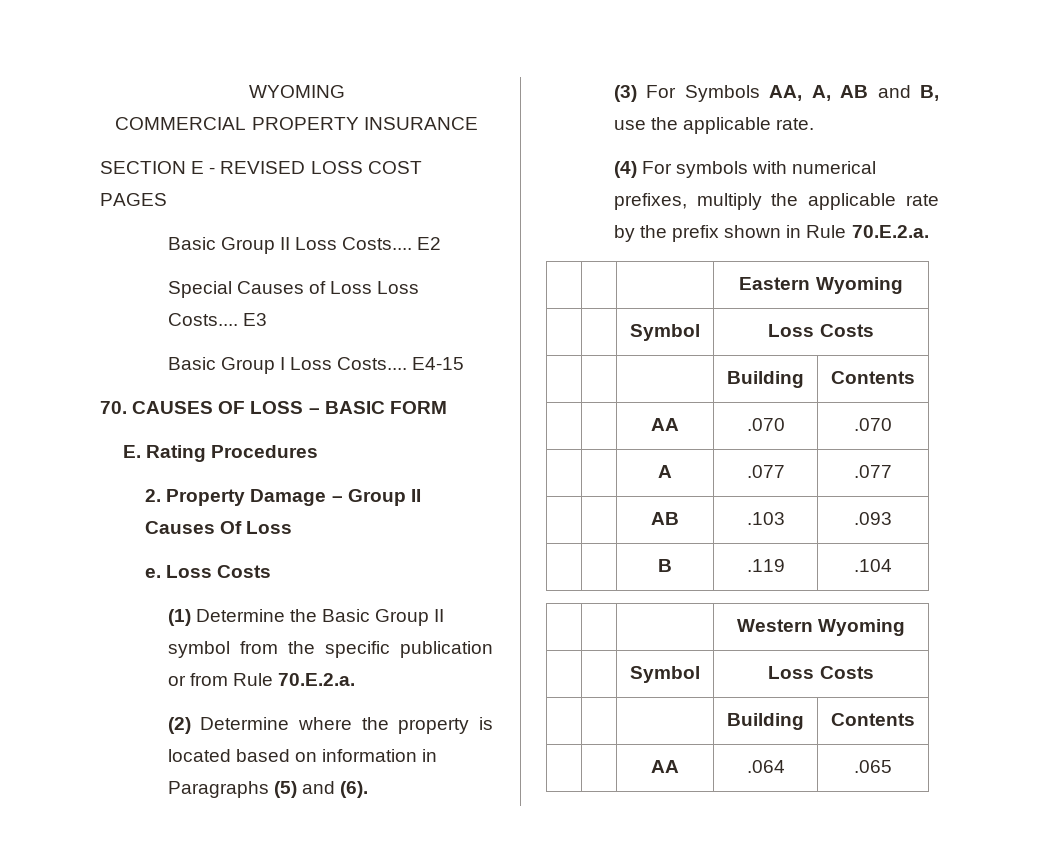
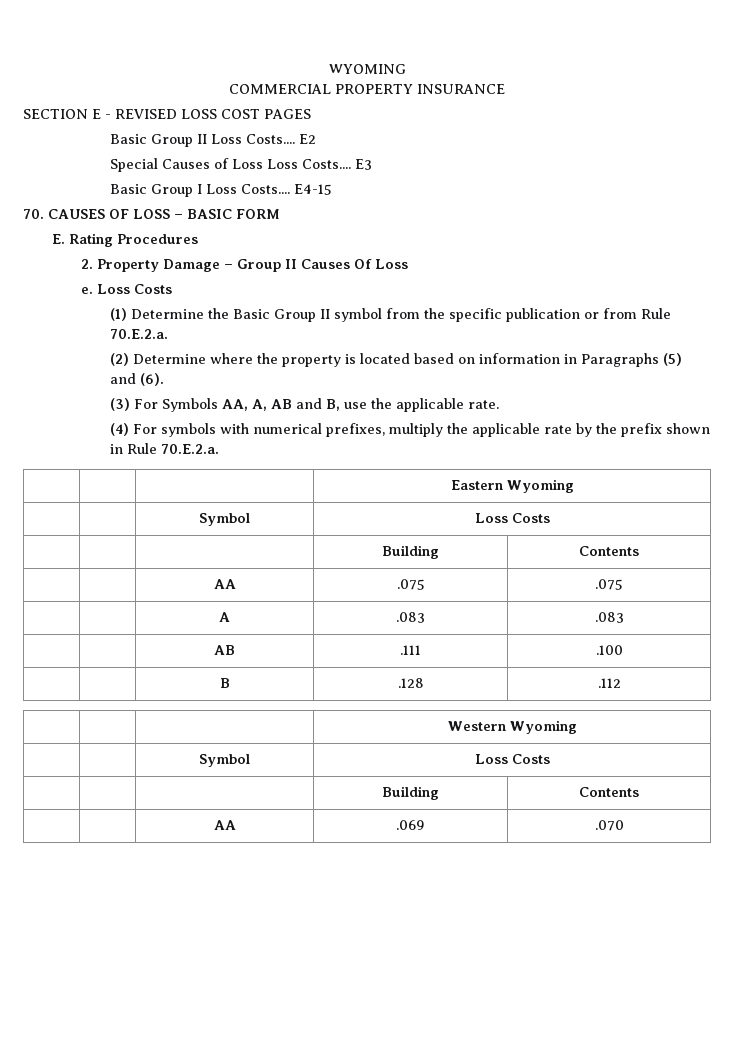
- | | AA | .070 | .070
+ | | AA | .075 | .075
- | | A | .077 | .077
+ | | A | .083 | .083
- | | AB | .103 | .093
+ | | AB | .111 | .100
- | | B | .119 | .104
+ | | B | .128 | .112
- | | AA | .064 | .065
+ | | AA | .069 | .070

